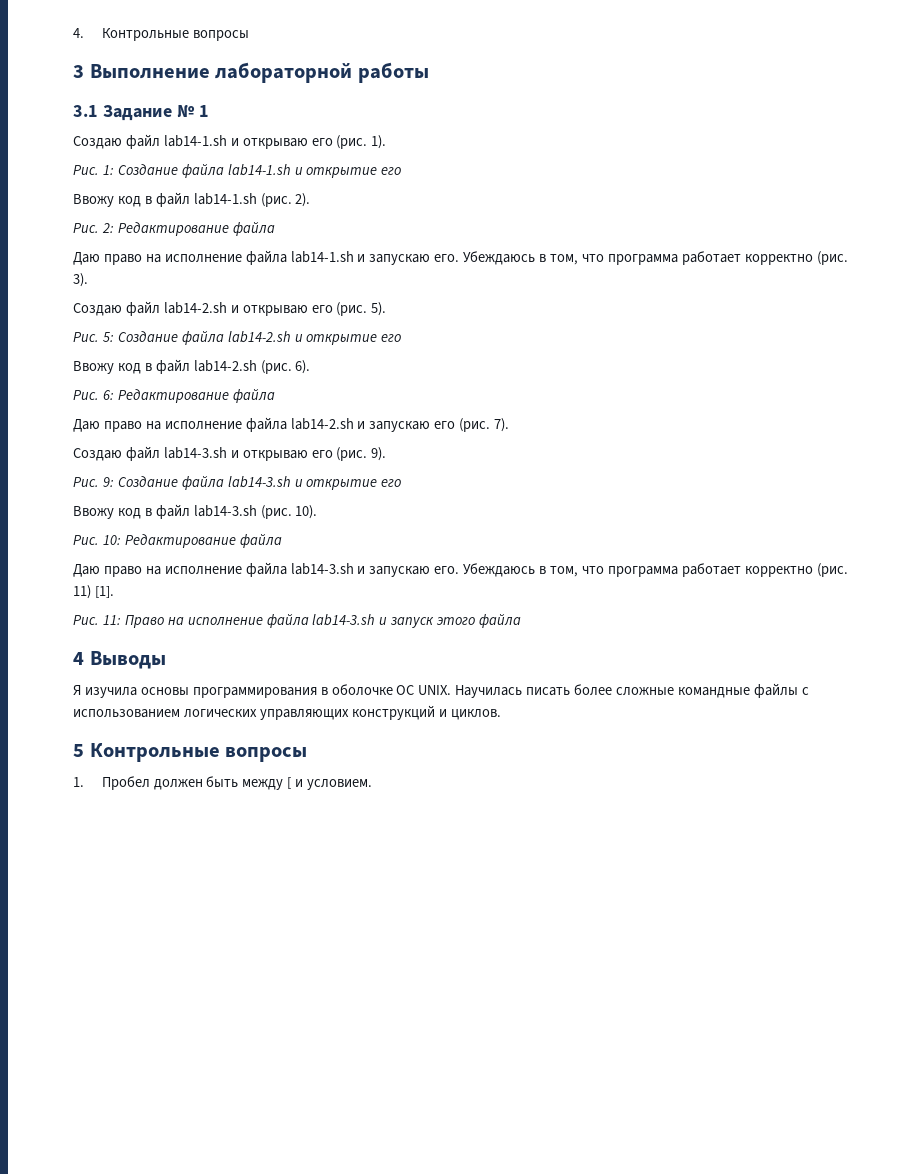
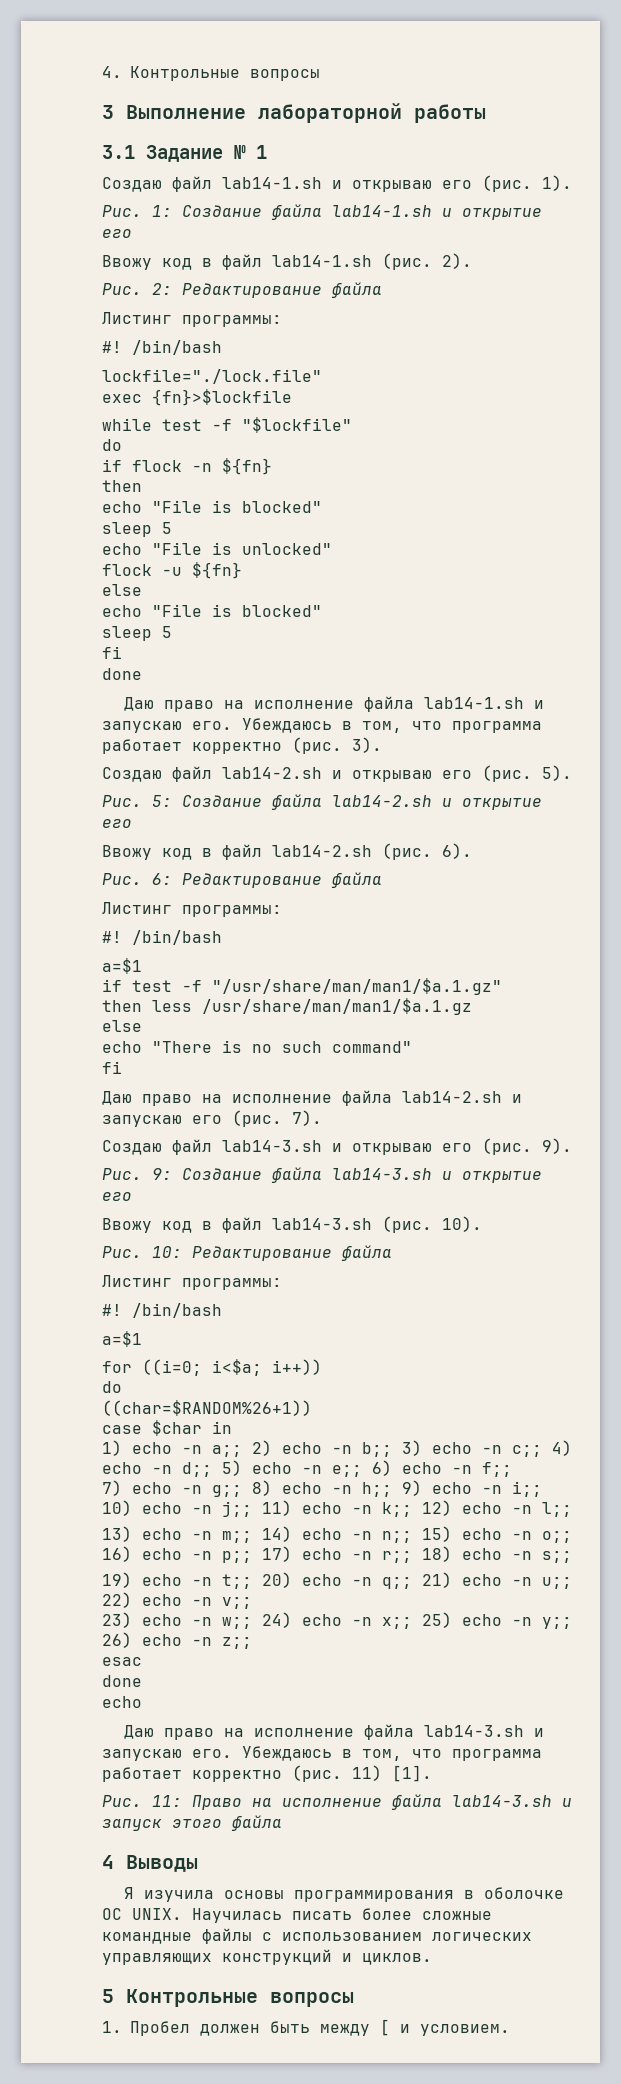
  Рис. 2: Редактирование файла
+ Листинг программы:
+ #! /bin/bash
+ lockfile="./lock.file"
+ exec {fn}>$lockfile
+ while test -f "$lockfile"
+ do
+ if flock -n ${fn}
+ then
+ echo "File is blocked"
+ sleep 5
+ echo "File is unlocked"
+ flock -u ${fn}
+ else
+ echo "File is blocked"
+ sleep 5
+ fi
+ done
  Рис. 6: Редактирование файла
+ Листинг программы:
+ #! /bin/bash
+ a=$1
+ if test -f "/usr/share/man/man1/$a.1.gz"
+ then less /usr/share/man/man1/$a.1.gz
+ else
+ echo "There is no such command"
+ fi
  Рис. 10: Редактирование файла
+ Листинг программы:
+ #! /bin/bash
+ a=$1
+ for ((i=0; i<$a; i++))
+ do
+ ((char=$RANDOM%26+1))
+ case $char in
+ 1) echo -n a;; 2) echo -n b;; 3) echo -n c;; 4) echo -n d;; 5) echo -n e;; 6) echo -n f;;
+ 7) echo -n g;; 8) echo -n h;; 9) echo -n i;; 10) echo -n j;; 11) echo -n k;; 12) echo -n l;;
+ 13) echo -n m;; 14) echo -n n;; 15) echo -n o;; 16) echo -n p;; 17) echo -n r;; 18) echo -n s;;
+ 19) echo -n t;; 20) echo -n q;; 21) echo -n u;; 22) echo -n v;;
+ 23) echo -n w;; 24) echo -n x;; 25) echo -n y;; 26) echo -n z;;
+ esac
+ done
+ echo

